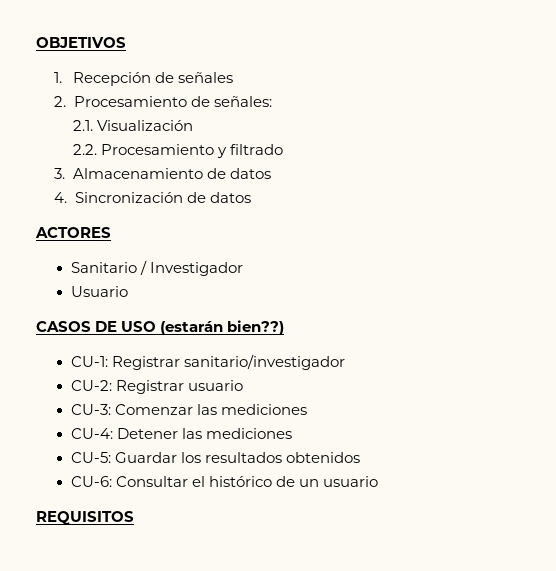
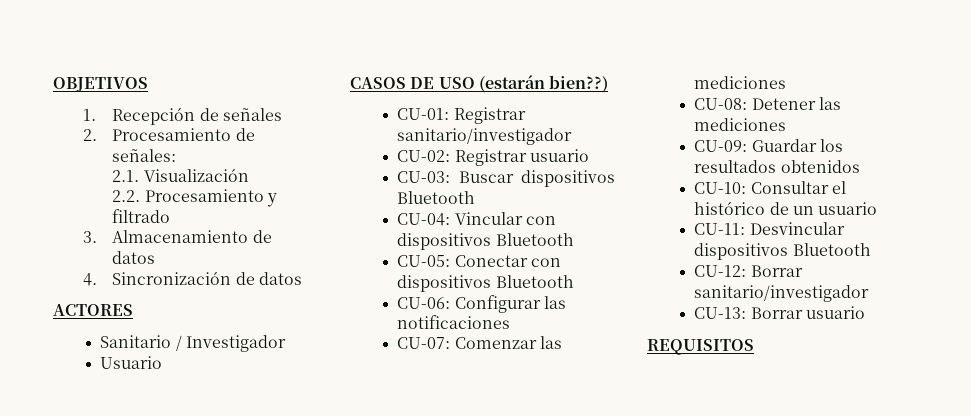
- CU-1: Registrar sanitario/investigador
+ CU-01: Registrar sanitario/investigador
- CU-2: Registrar usuario
+ CU-02: Registrar usuario
- CU-3: Comenzar las mediciones
+ CU-03: Buscar dispositivos Bluetooth
+ CU-04: Vincular con dispositivos Bluetooth
+ CU-05: Conectar con dispositivos Bluetooth
+ CU-06: Configurar las notificaciones
+ CU-07: Comenzar las mediciones
- CU-4: Detener las mediciones
+ CU-08: Detener las mediciones
- CU-5: Guardar los resultados obtenidos
+ CU-09: Guardar los resultados obtenidos
- CU-6: Consultar el histórico de un usuario
+ CU-10: Consultar el histórico de un usuario
+ CU-11: Desvincular dispositivos Bluetooth
+ CU-12: Borrar sanitario/investigador
+ CU-13: Borrar usuario

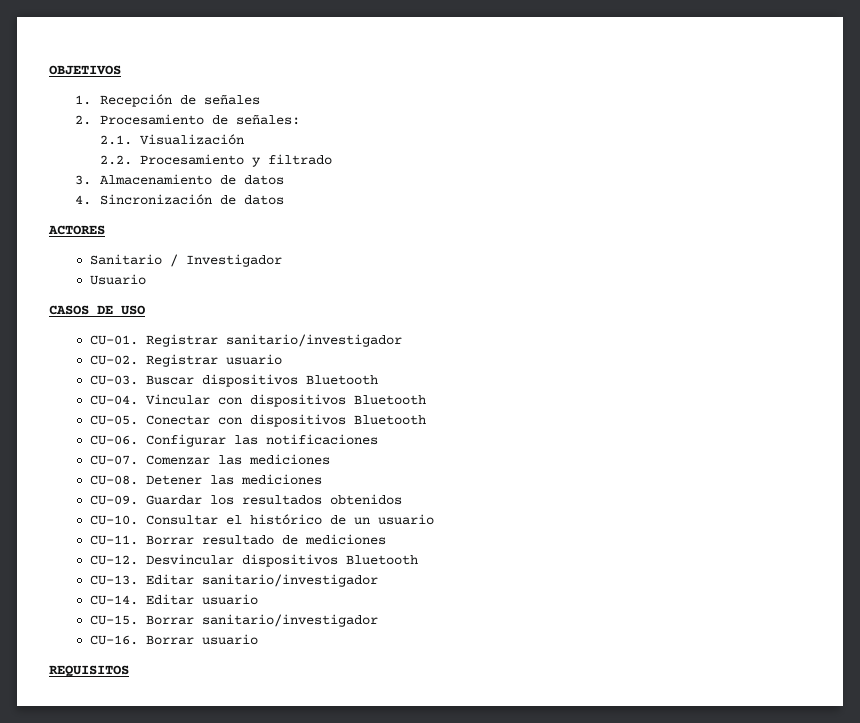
- CASOS DE USO (estarán bien??)
- CU-01: Registrar sanitario/investigador
+ CASOS DE USO
+ CU-01. Registrar sanitario/investigador
- CU-02: Registrar usuario
+ CU-02. Registrar usuario
- CU-03: Buscar dispositivos Bluetooth
+ CU-03. Buscar dispositivos Bluetooth
- CU-04: Vincular con dispositivos Bluetooth
+ CU-04. Vincular con dispositivos Bluetooth
- CU-05: Conectar con dispositivos Bluetooth
+ CU-05. Conectar con dispositivos Bluetooth
- CU-06: Configurar las notificaciones
+ CU-06. Configurar las notificaciones
- CU-07: Comenzar las mediciones
+ CU-07. Comenzar las mediciones
- CU-08: Detener las mediciones
+ CU-08. Detener las mediciones
- CU-09: Guardar los resultados obtenidos
+ CU-09. Guardar los resultados obtenidos
- CU-10: Consultar el histórico de un usuario
+ CU-10. Consultar el histórico de un usuario
- CU-11: Desvincular dispositivos Bluetooth
- CU-12: Borrar sanitario/investigador
+ CU-11. Borrar resultado de mediciones
+ CU-12. Desvincular dispositivos Bluetooth
+ CU-13. Editar sanitario/investigador
+ CU-14. Editar usuario
+ CU-15. Borrar sanitario/investigador
- CU-13: Borrar usuario
+ CU-16. Borrar usuario

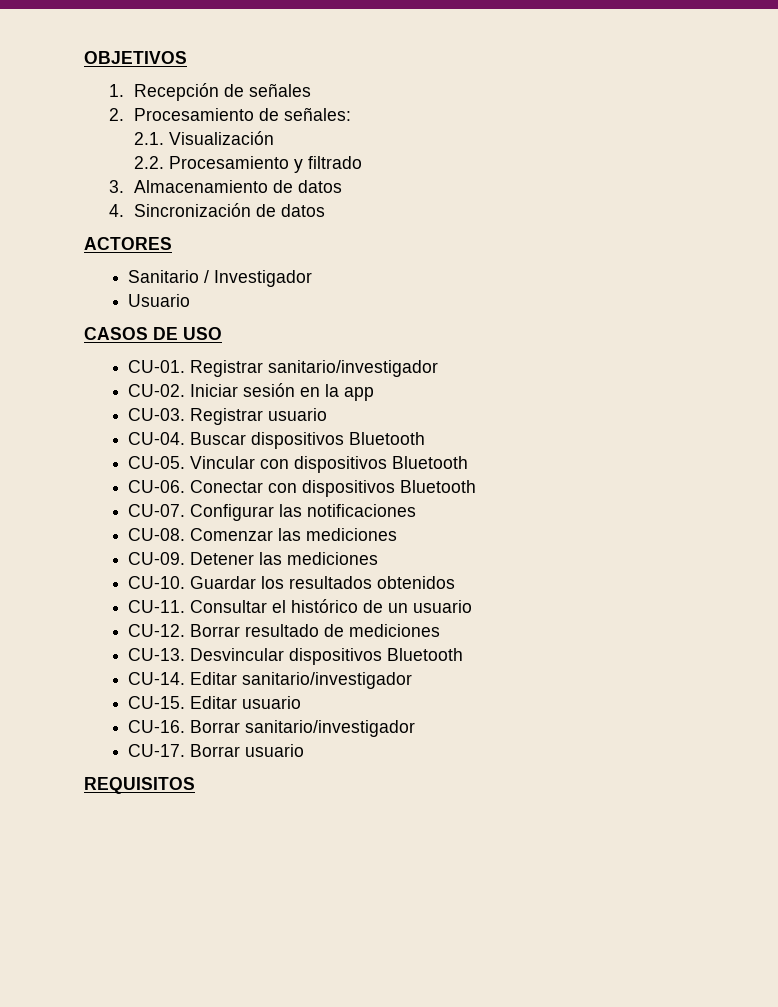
+ Iniciar sesión en la app
+ CU-03.
- CU-03.
+ CU-04.
- CU-04.
+ CU-05.
- CU-05.
+ CU-06.
- CU-06.
+ CU-07.
- CU-07.
+ CU-08.
- CU-08.
+ CU-09.
- CU-09.
+ CU-10.
- CU-10.
+ CU-11.
- CU-11.
+ CU-12.
- CU-12.
+ CU-13.
- CU-13.
+ CU-14.
- CU-14.
+ CU-15.
- CU-15.
+ CU-16.
- CU-16.
+ CU-17.

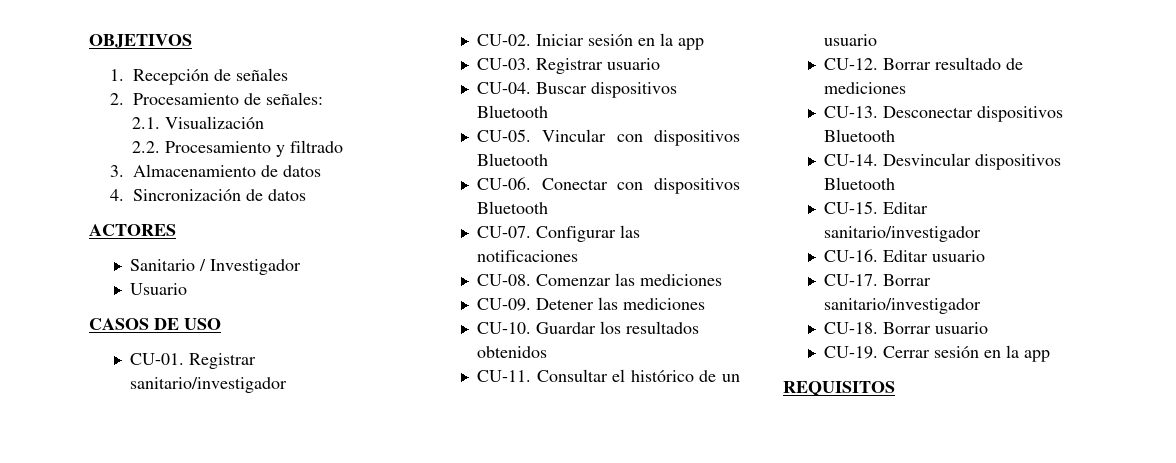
+ Desconectar dispositivos Bluetooth
+ CU-14.
- CU-14.
+ CU-15.
- CU-15.
+ CU-16.
- CU-16.
+ CU-17.
- CU-17.
+ CU-18.
+ CU-19. Cerrar sesión en la app

